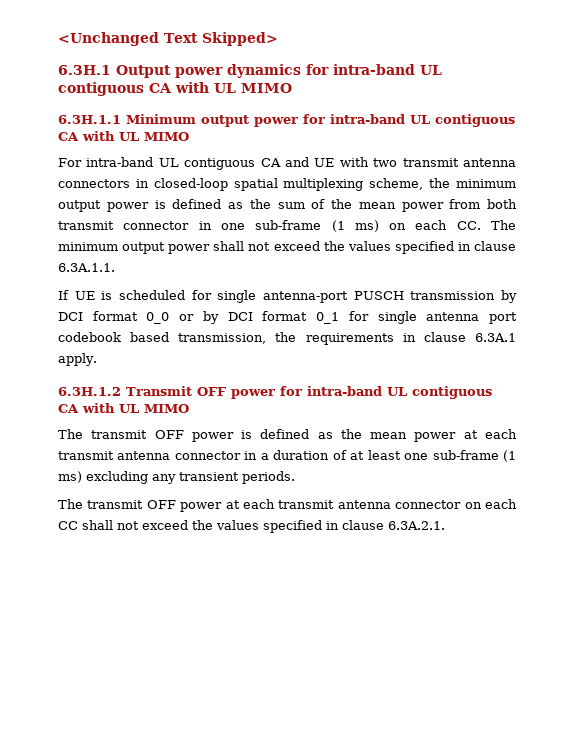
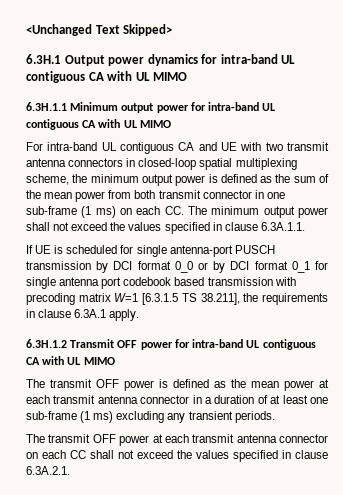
- If UE is scheduled for single antenna-port PUSCH transmission by DCI format 0_0 or by DCI format 0_1 for single antenna port codebook based transmission, the requirements in clause 6.3A.1 apply.
+ If UE is scheduled for single antenna-port PUSCH transmission by DCI format 0_0 or by DCI format 0_1 for single antenna port codebook based transmission with precoding matrix W=1 [6.3.1.5 TS 38.211], the requirements in clause 6.3A.1 apply.

